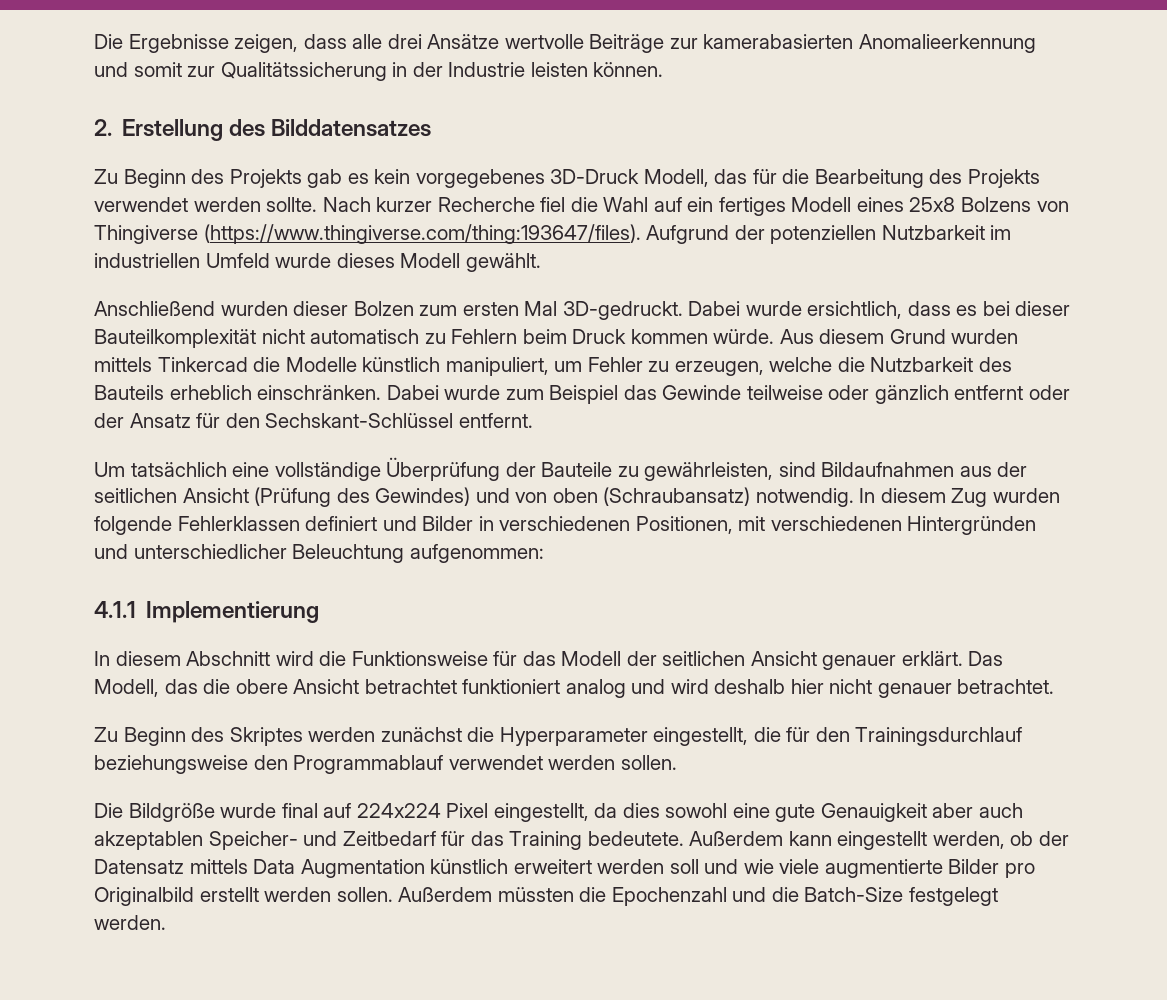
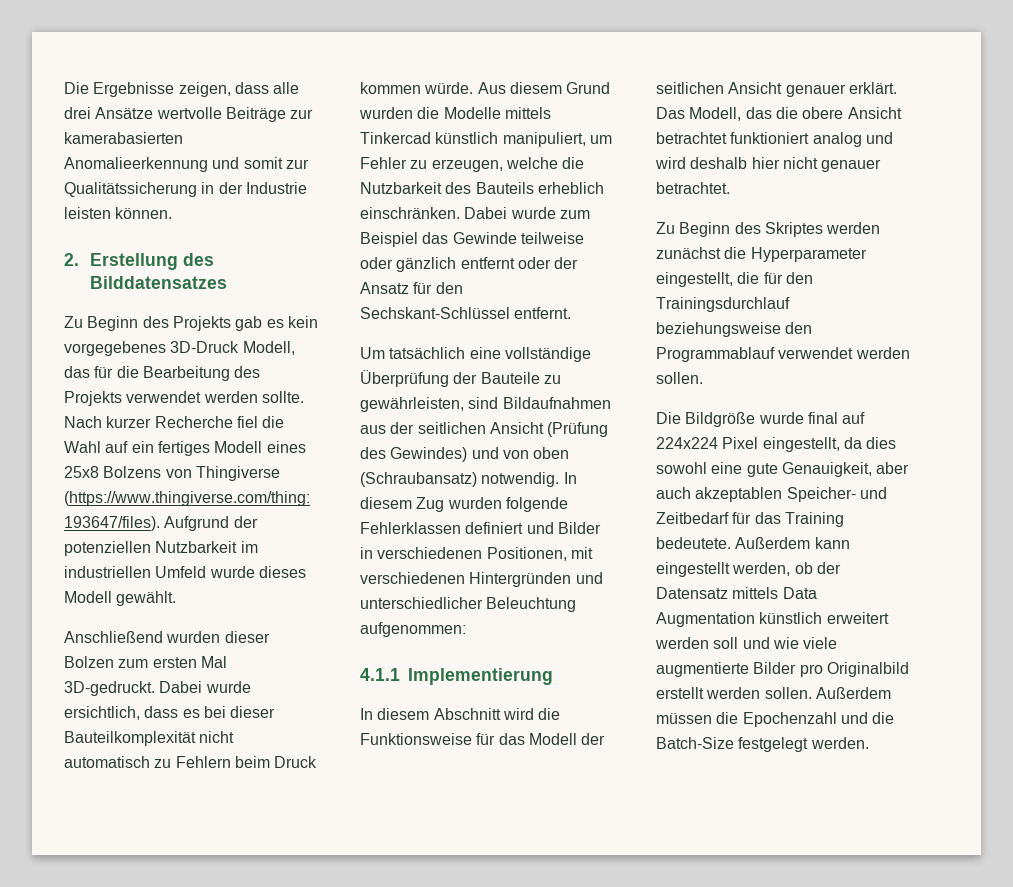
- Aus diesem Grund wurden mittels Tinkercad die Modelle künstlich manipuliert, um Fehler zu erzeugen, welche die Nutzbarkeit des Bauteils erheblich einschränken.
+ Aus diesem Grund wurden die Modelle mittels Tinkercad künstlich manipuliert, um Fehler zu erzeugen, welche die Nutzbarkeit des Bauteils erheblich einschränken.
- Die Bildgröße wurde final auf 224x224 Pixel eingestellt, da dies sowohl eine gute Genauigkeit aber auch akzeptablen Speicher- und Zeitbedarf für das Training bedeutete.
+ Die Bildgröße wurde final auf 224x224 Pixel eingestellt, da dies sowohl eine gute Genauigkeit, aber auch akzeptablen Speicher- und Zeitbedarf für das Training bedeutete.
- Außerdem müssten die Epochenzahl und die Batch-Size festgelegt werden.
+ Außerdem müssen die Epochenzahl und die Batch-Size festgelegt werden.

